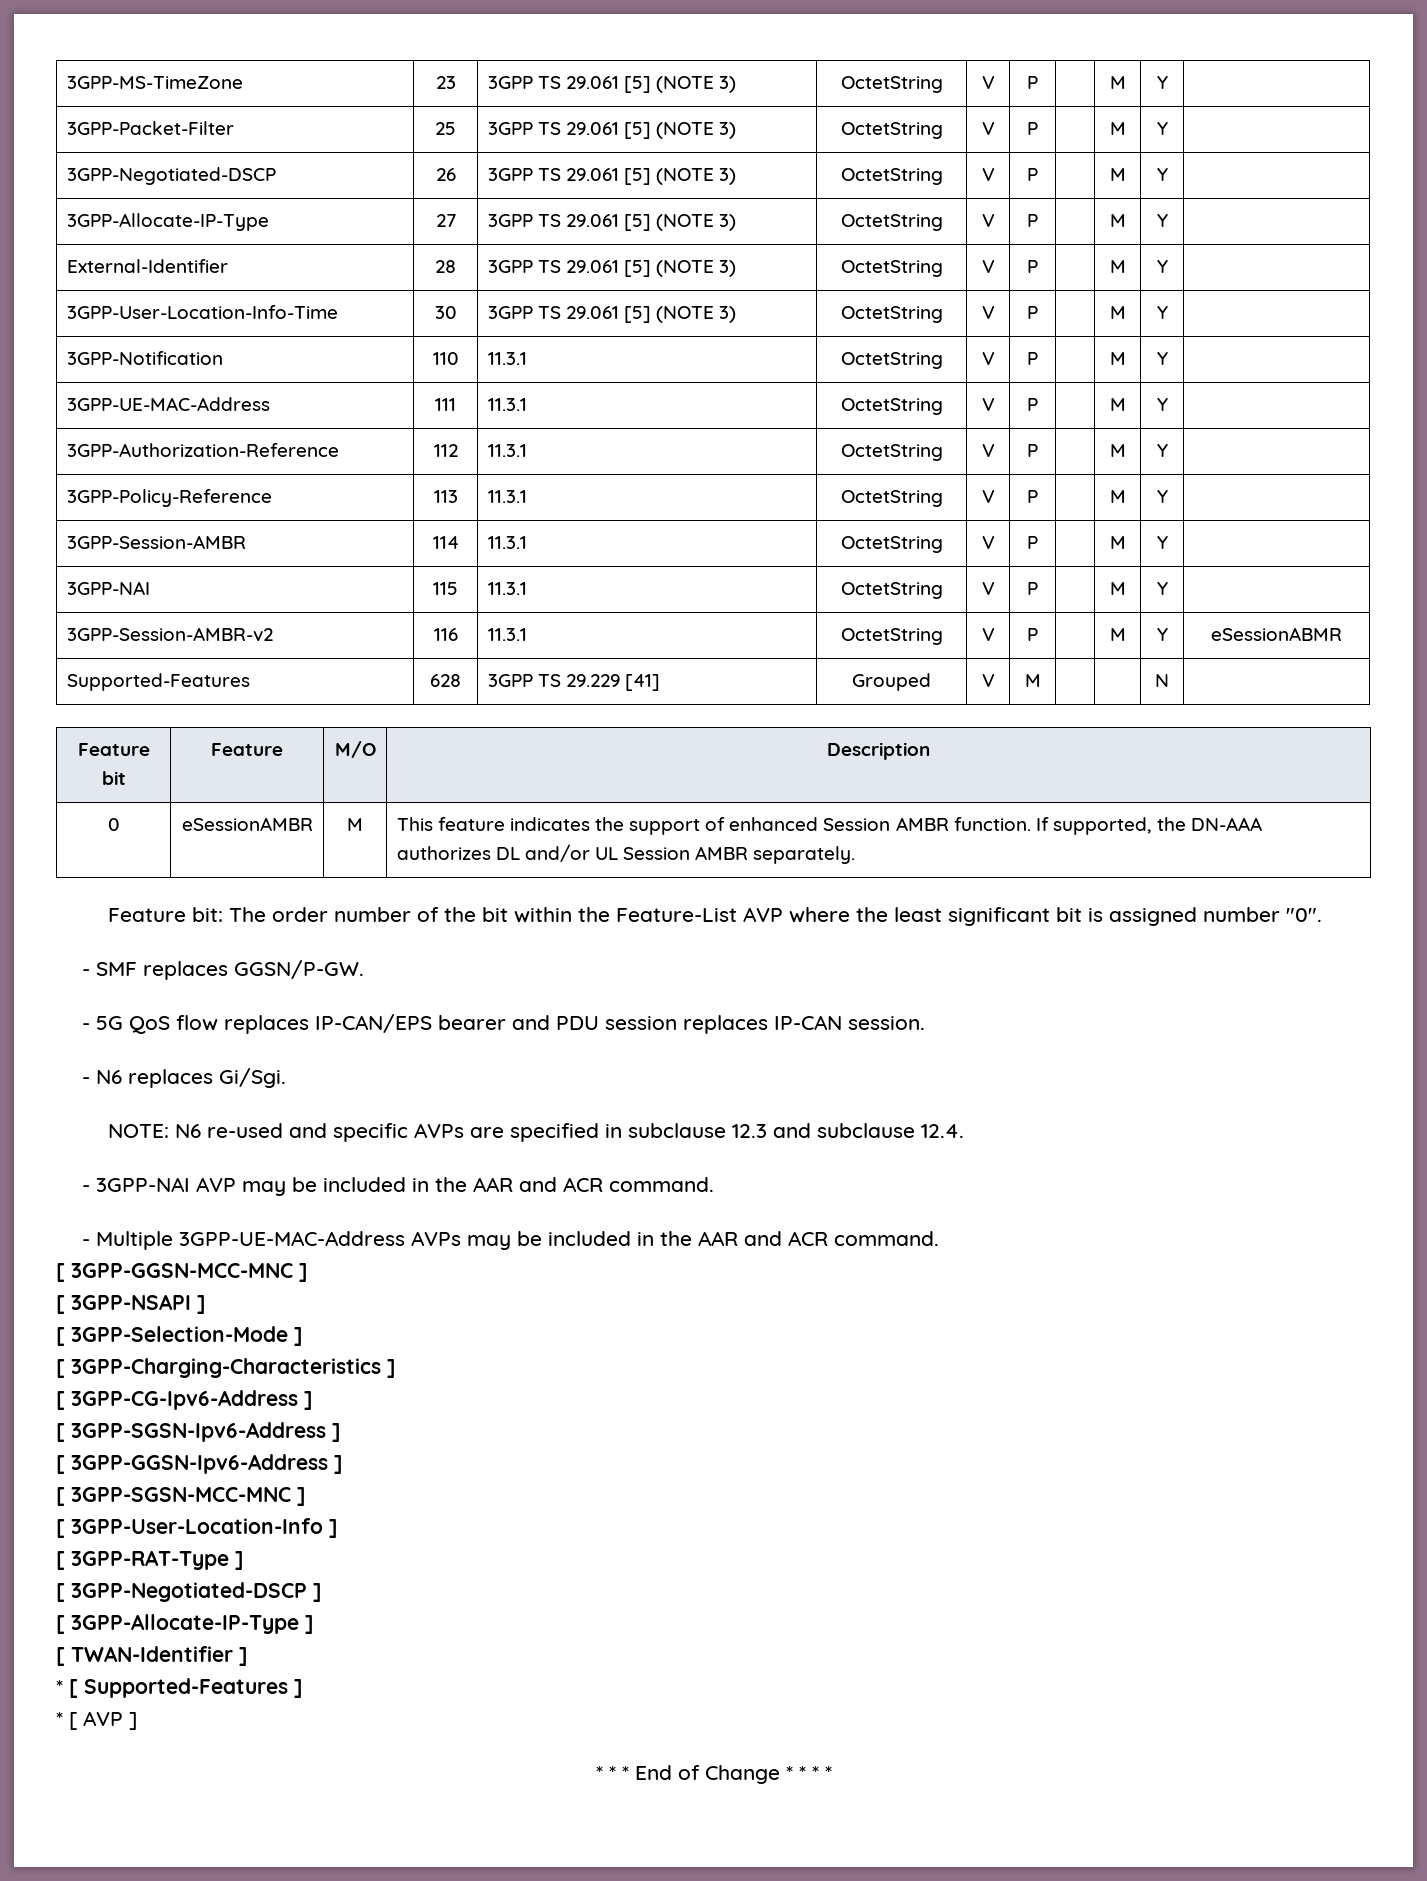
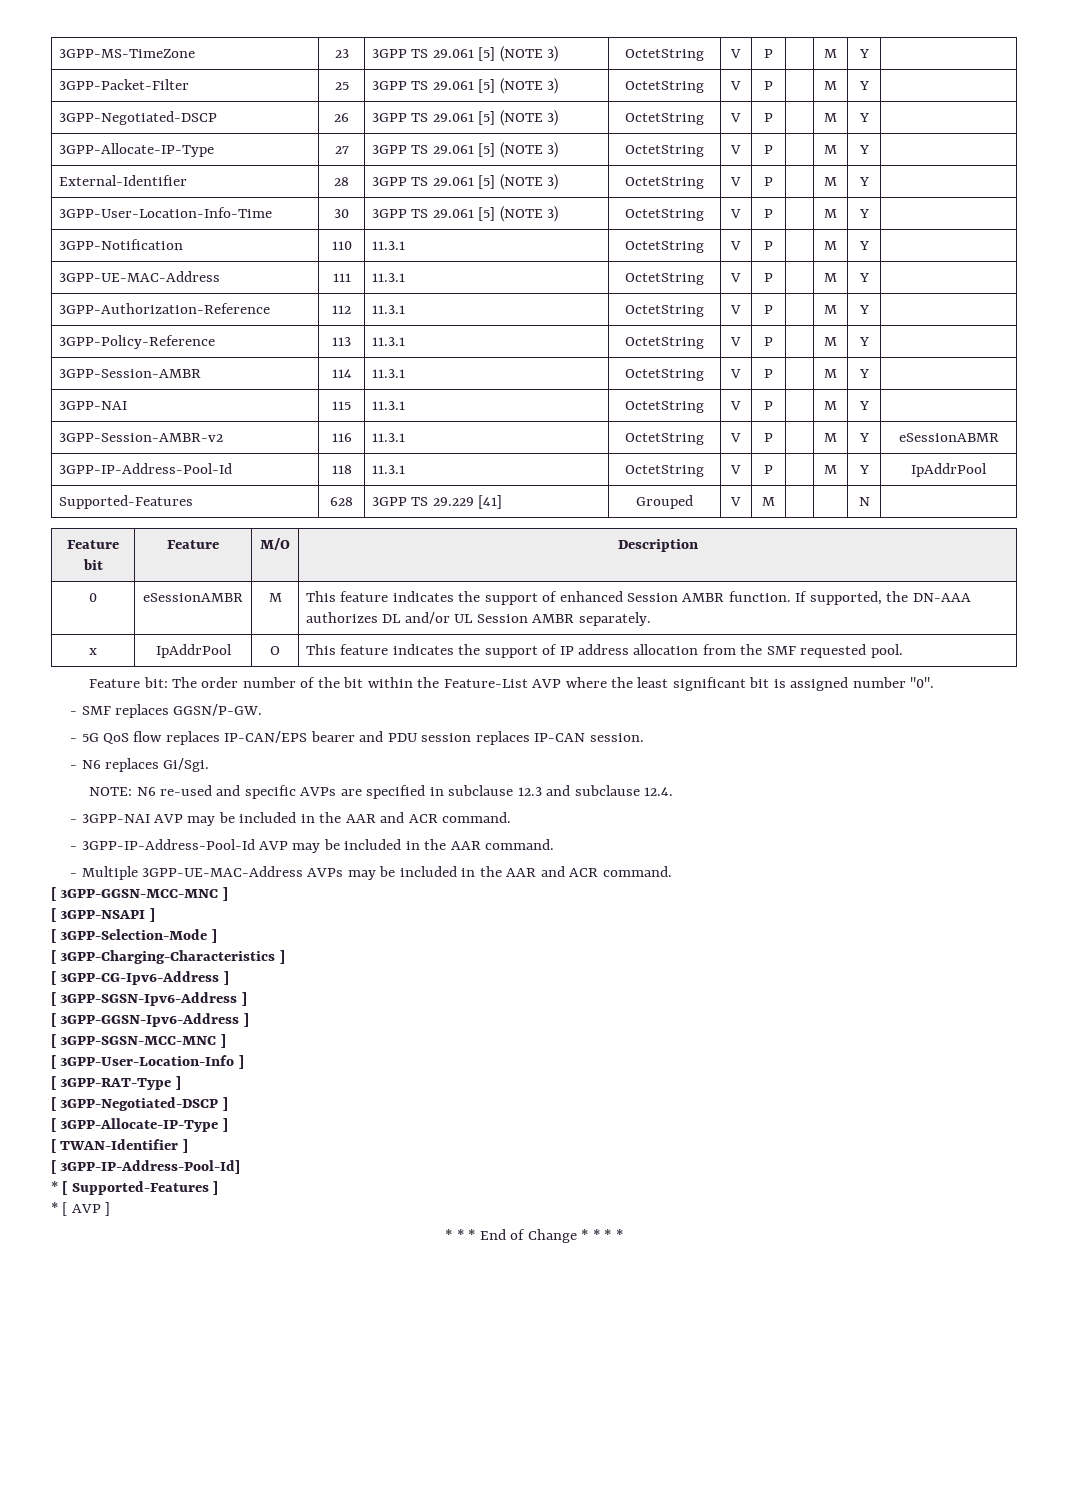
+ 3GPP-IP-Address-Pool-Id | 118 | 11.3.1 | OctetString | V | P | | M | Y | IpAddrPool
+ x | IpAddrPool | O | This feature indicates the support of IP address allocation from the SMF requested pool.
+ - 3GPP-IP-Address-Pool-Id AVP may be included in the AAR command.
+ [ 3GPP-IP-Address-Pool-Id]

